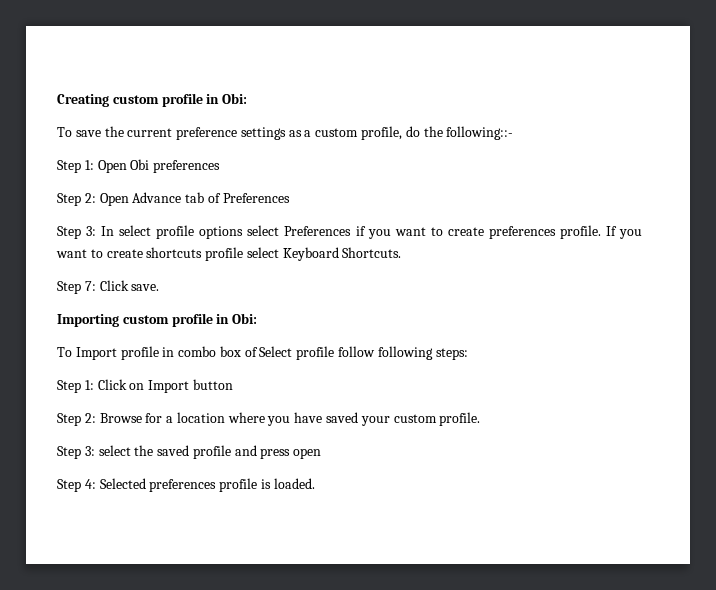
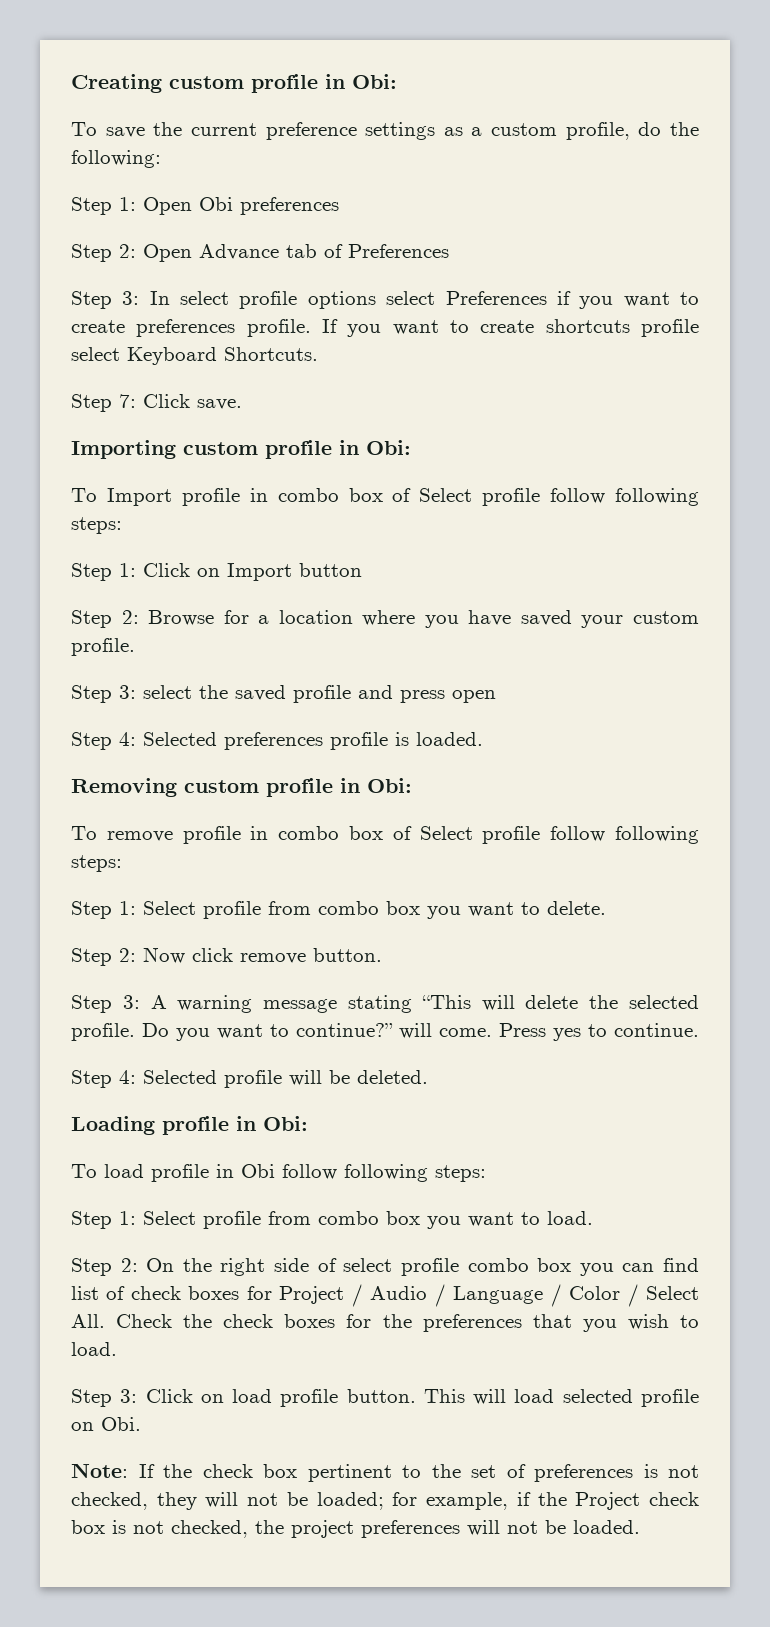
- To save the current preference settings as a custom profile, do the following::-
+ To save the current preference settings as a custom profile, do the following:
+ Removing custom profile in Obi:
+ To remove profile in combo box of Select profile follow following steps:
+ Step 1: Select profile from combo box you want to delete.
+ Step 2: Now click remove button.
+ Step 3: A warning message stating “This will delete the selected profile. Do you want to continue?” will come. Press yes to continue.
+ Step 4: Selected profile will be deleted.
+ Loading profile in Obi:
+ To load profile in Obi follow following steps:
+ Step 1: Select profile from combo box you want to load.
+ Step 2: On the right side of select profile combo box you can find list of check boxes for Project / Audio / Language / Color / Select All. Check the check boxes for the preferences that you wish to load.
+ Step 3: Click on load profile button. This will load selected profile on Obi.
+ Note: If the check box pertinent to the set of preferences is not checked, they will not be loaded; for example, if the Project check box is not checked, the project preferences will not be loaded.

